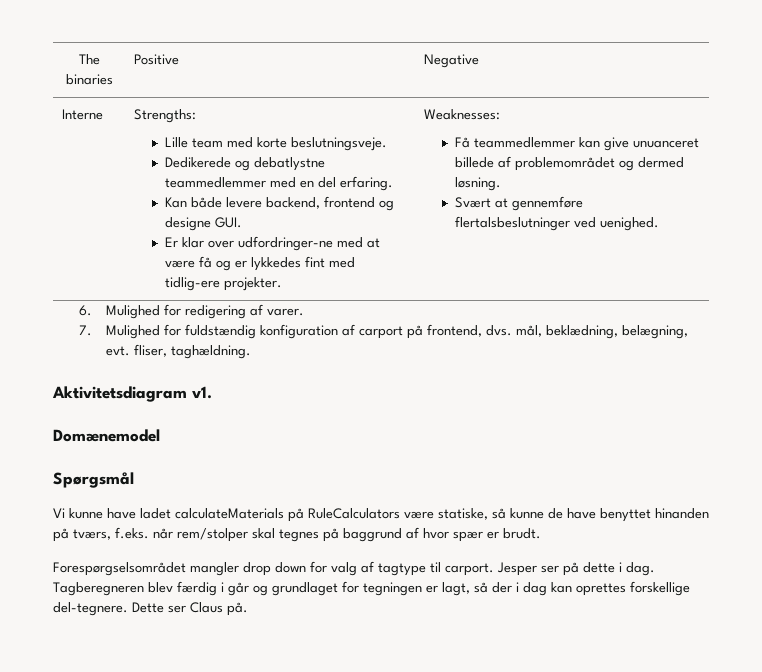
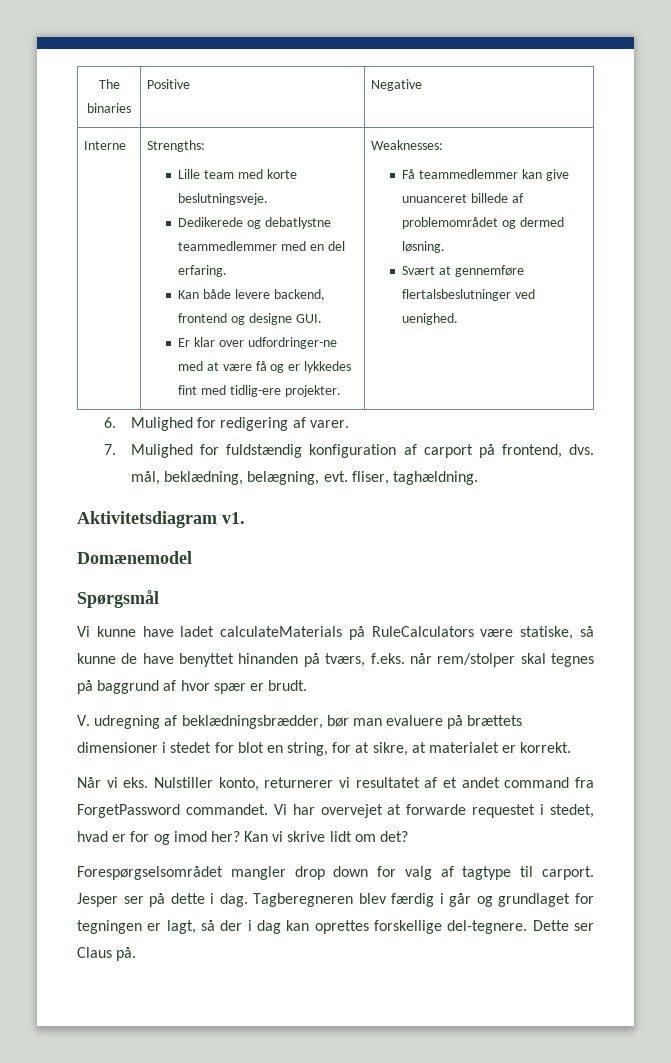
+ V. udregning af beklædningsbrædder, bør man evaluere på brættets dimensioner i stedet for blot en string, for at sikre, at materialet er korrekt.
+ Når vi eks. Nulstiller konto, returnerer vi resultatet af et andet command fra ForgetPassword commandet. Vi har overvejet at forwarde requestet i stedet, hvad er for og imod her? Kan vi skrive lidt om det?

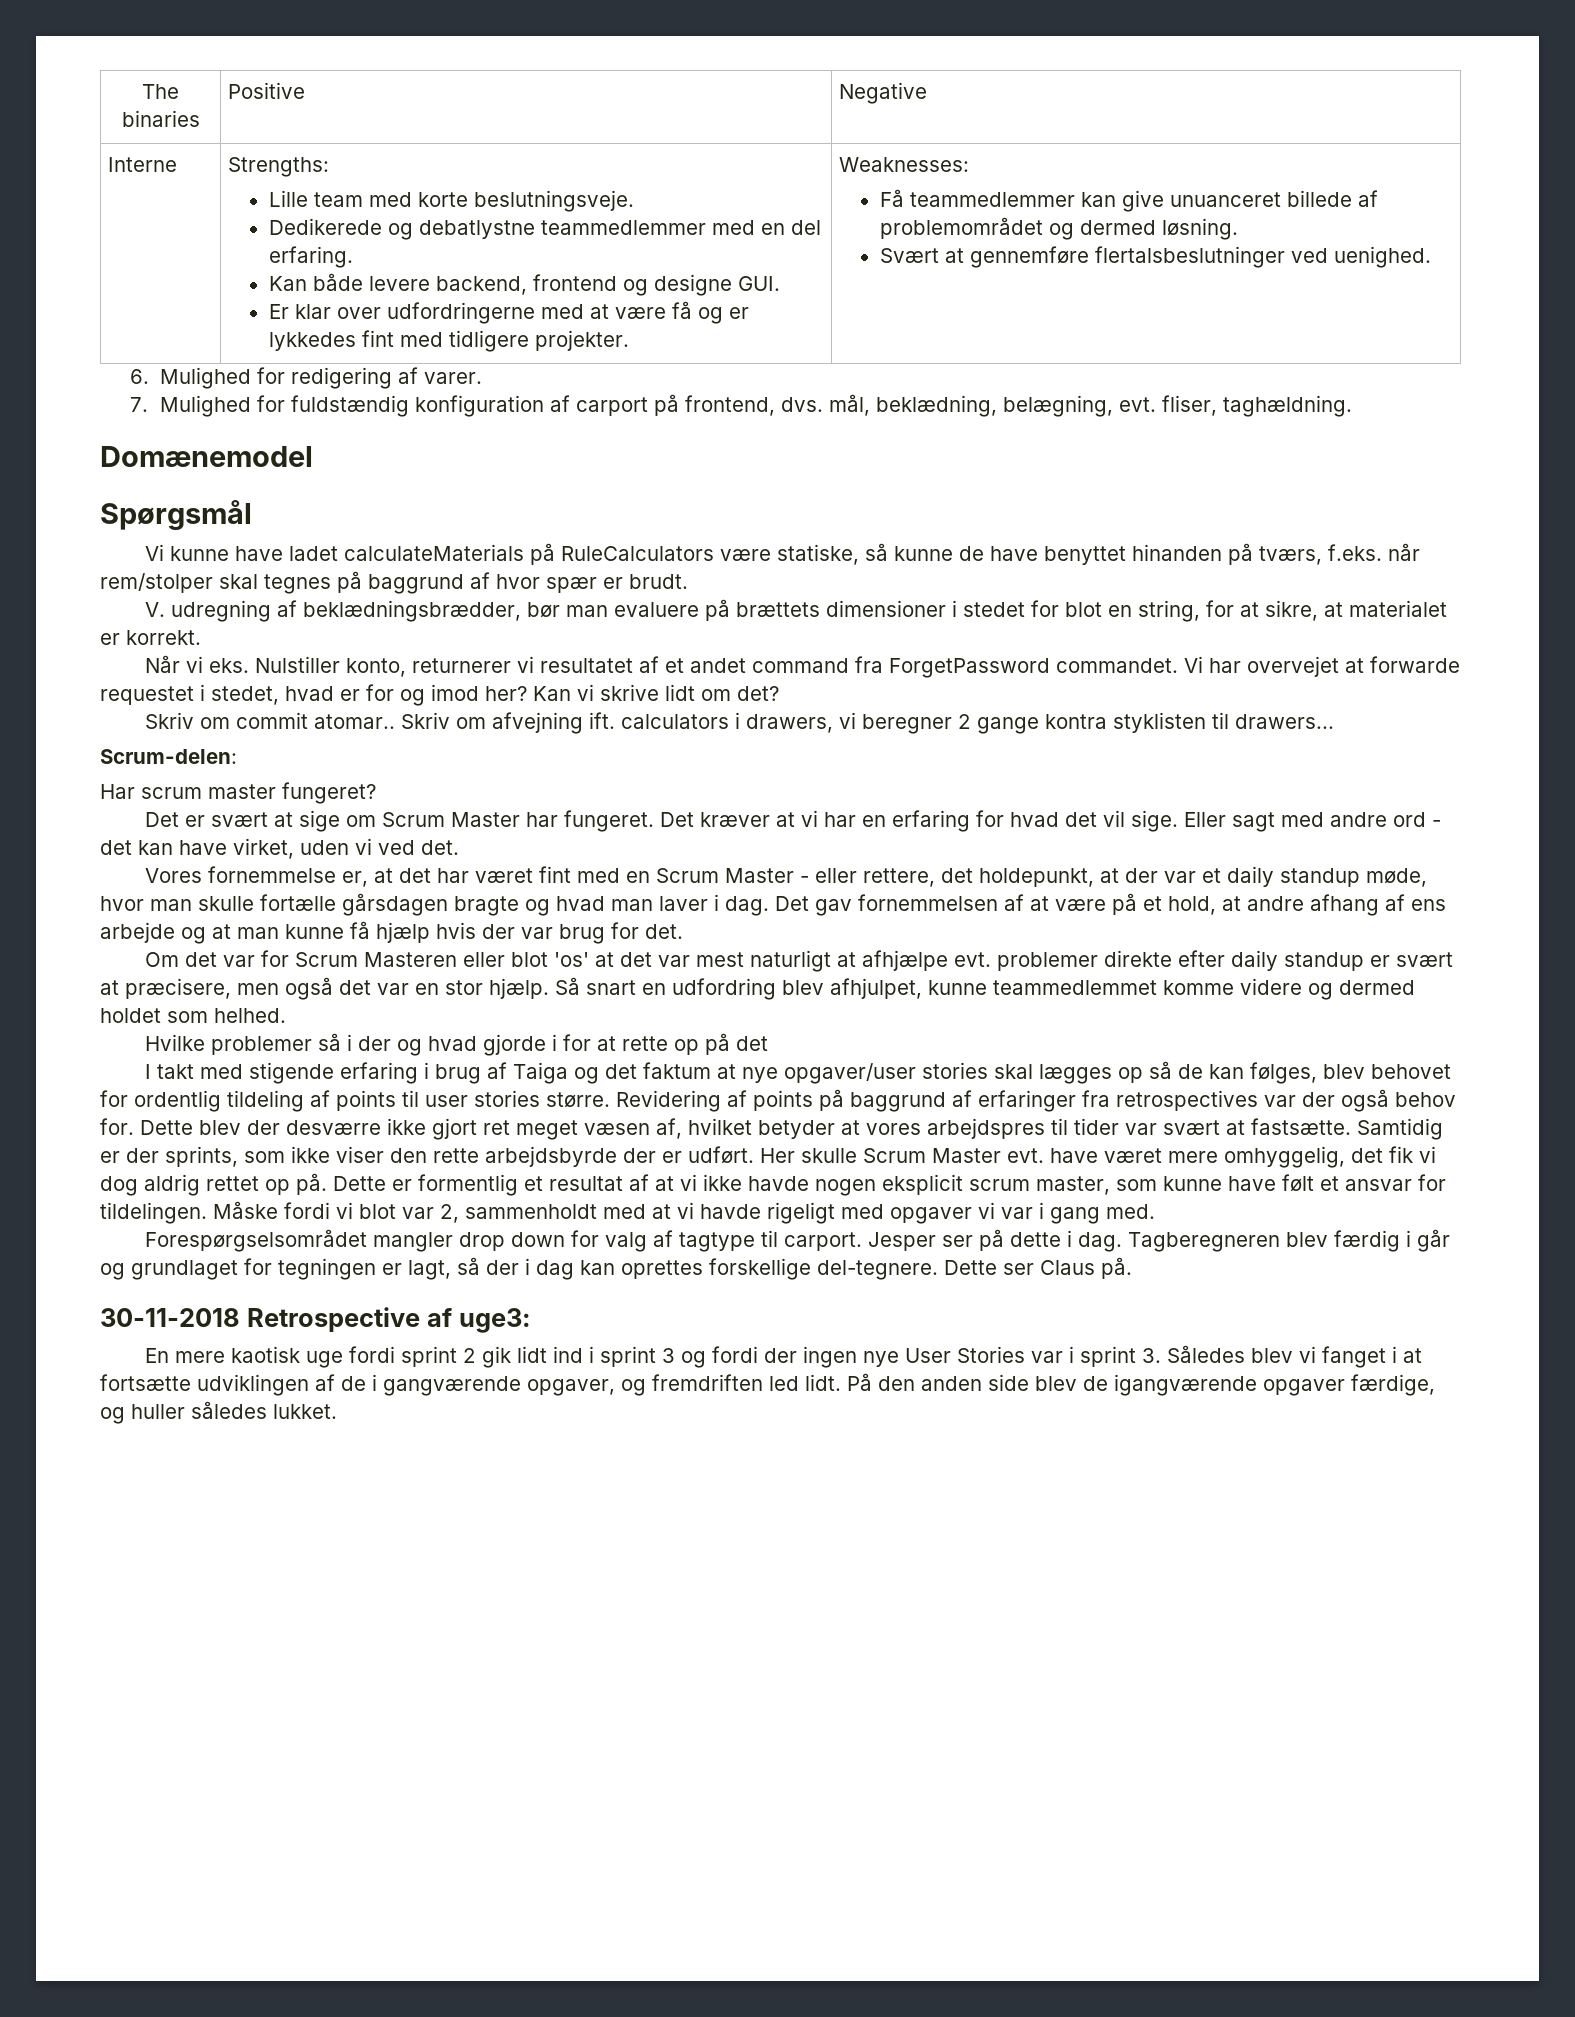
- Er klar over udfordringer-ne med at være få og er lykkedes fint med tidlig-ere projekter.
+ Er klar over udfordringerne med at være få og er lykkedes fint med tidligere projekter.
- Aktivitetsdiagram v1.
+ Skriv om commit atomar.. Skriv om afvejning ift. calculators i drawers, vi beregner 2 gange kontra styklisten til drawers...
+ Scrum-delen:
+ Har scrum master fungeret?
+ Det er svært at sige om Scrum Master har fungeret. Det kræver at vi har en erfaring for hvad det vil sige. Eller sagt med andre ord - det kan have virket, uden vi ved det.
+ Vores fornemmelse er, at det har været fint med en Scrum Master - eller rettere, det holdepunkt, at der var et daily standup møde, hvor man skulle fortælle gårsdagen bragte og hvad man laver i dag. Det gav fornemmelsen af at være på et hold, at andre afhang af ens arbejde og at man kunne få hjælp hvis der var brug for det.
+ Om det var for Scrum Masteren eller blot 'os' at det var mest naturligt at afhjælpe evt. problemer direkte efter daily standup er svært at præcisere, men også det var en stor hjælp. Så snart en udfordring blev afhjulpet, kunne teammedlemmet komme videre og dermed holdet som helhed.
+ Hvilke problemer så i der og hvad gjorde i for at rette op på det
+ I takt med stigende erfaring i brug af Taiga og det faktum at nye opgaver/user stories skal lægges op så de kan følges, blev behovet for ordentlig tildeling af points til user stories større. Revidering af points på baggrund af erfaringer fra retrospectives var der også behov for. Dette blev der desværre ikke gjort ret meget væsen af, hvilket betyder at vores arbejdspres til tider var svært at fastsætte. Samtidig er der sprints, som ikke viser den rette arbejdsbyrde der er udført. Her skulle Scrum Master evt. have været mere omhyggelig, det fik vi dog aldrig rettet op på. Dette er formentlig et resultat af at vi ikke havde nogen eksplicit scrum master, som kunne have følt et ansvar for tildelingen. Måske fordi vi blot var 2, sammenholdt med at vi havde rigeligt med opgaver vi var i gang med.
+ 30-11-2018 Retrospective af uge3:
+ En mere kaotisk uge fordi sprint 2 gik lidt ind i sprint 3 og fordi der ingen nye User Stories var i sprint 3. Således blev vi fanget i at fortsætte udviklingen af de i gangværende opgaver, og fremdriften led lidt. På den anden side blev de igangværende opgaver færdige, og huller således lukket.

